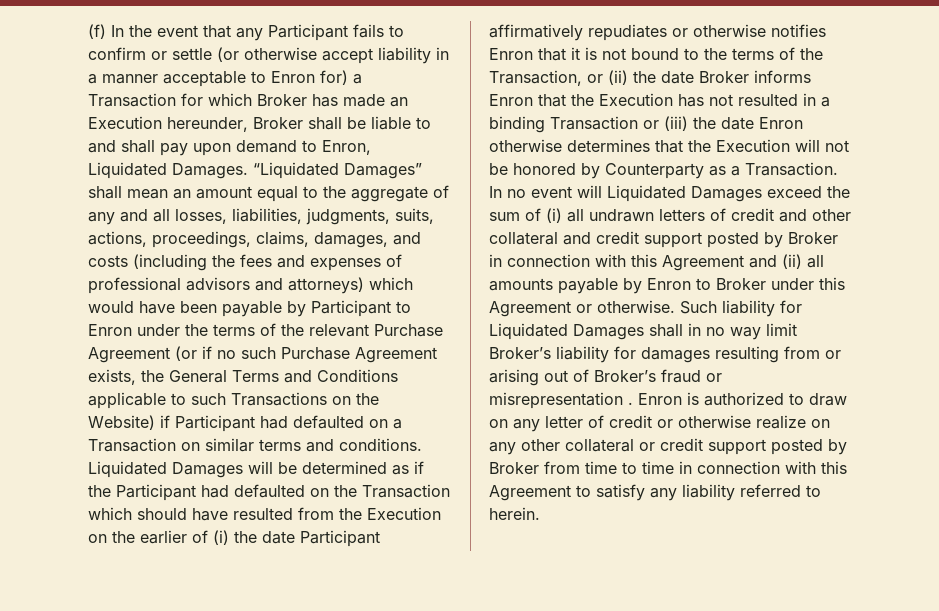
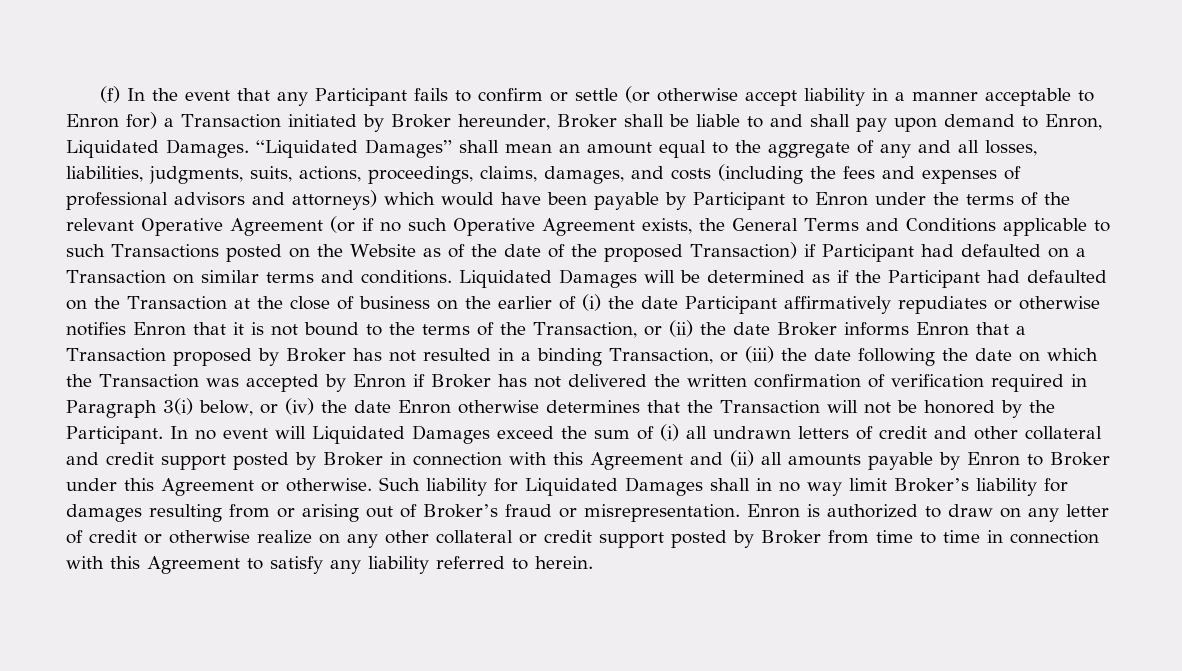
- (f) In the event that any Participant fails to confirm or settle (or otherwise accept liability in a manner acceptable to Enron for) a Transaction for which Broker has made an Execution hereunder, Broker shall be liable to and shall pay upon demand to Enron, Liquidated Damages.
+ (f) In the event that any Participant fails to confirm or settle (or otherwise accept liability in a manner acceptable to Enron for) a Transaction initiated by Broker hereunder, Broker shall be liable to and shall pay upon demand to Enron, Liquidated Damages.
- “Liquidated Damages” shall mean an amount equal to the aggregate of any and all losses, liabilities, judgments, suits, actions, proceedings, claims, damages, and costs (including the fees and expenses of professional advisors and attorneys) which would have been payable by Participant to Enron under the terms of the relevant Purchase Agreement (or if no such Purchase Agreement exists, the General Terms and Conditions applicable to such Transactions on the Website) if Participant had defaulted on a Transaction on similar terms and conditions.
+ “Liquidated Damages” shall mean an amount equal to the aggregate of any and all losses, liabilities, judgments, suits, actions, proceedings, claims, damages, and costs (including the fees and expenses of professional advisors and attorneys) which would have been payable by Participant to Enron under the terms of the relevant Operative Agreement (or if no such Operative Agreement exists, the General Terms and Conditions applicable to such Transactions posted on the Website as of the date of the proposed Transaction) if Participant had defaulted on a Transaction on similar terms and conditions.
- Liquidated Damages will be determined as if the Participant had defaulted on the Transaction which should have resulted from the Execution on the earlier of (i) the date Participant affirmatively repudiates or otherwise notifies Enron that it is not bound to the terms of the Transaction, or (ii) the date Broker informs Enron that the Execution has not resulted in a binding Transaction or (iii) the date Enron otherwise determines that the Execution will not be honored by Counterparty as a Transaction.
+ Liquidated Damages will be determined as if the Participant had defaulted on the Transaction at the close of business on the earlier of (i) the date Participant affirmatively repudiates or otherwise notifies Enron that it is not bound to the terms of the Transaction, or (ii) the date Broker informs Enron that a Transaction proposed by Broker has not resulted in a binding Transaction, or (iii) the date following the date on which the Transaction was accepted by Enron if Broker has not delivered the written confirmation of verification required in Paragraph 3(i) below, or (iv) the date Enron otherwise determines that the Transaction will not be honored by the Participant.
- Such liability for Liquidated Damages shall in no way limit Broker’s liability for damages resulting from or arising out of Broker’s fraud or misrepresentation .
+ Such liability for Liquidated Damages shall in no way limit Broker’s liability for damages resulting from or arising out of Broker’s fraud or misrepresentation.

